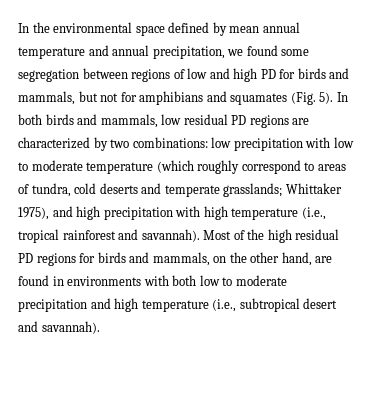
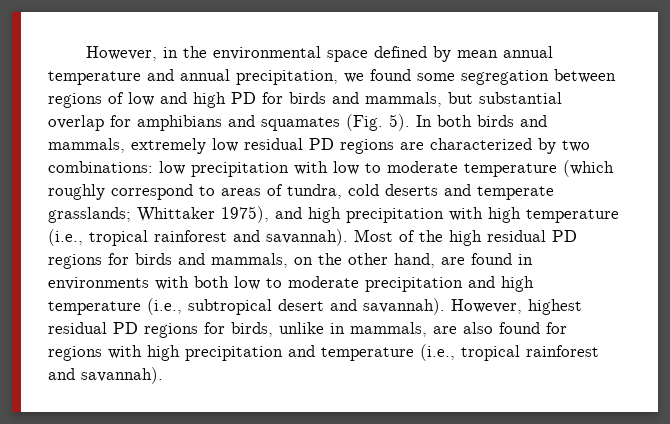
- In the environmental space defined by mean annual temperature and annual precipitation, we found some segregation between regions of low and high PD for birds and mammals, but not for amphibians and squamates (Fig. 5).
+ However, in the environmental space defined by mean annual temperature and annual precipitation, we found some segregation between regions of low and high PD for birds and mammals, but substantial overlap for amphibians and squamates (Fig. 5).
- In both birds and mammals, low residual PD regions are characterized by two combinations: low precipitation with low to moderate temperature (which roughly correspond to areas of tundra, cold deserts and temperate grasslands; Whittaker 1975), and high precipitation with high temperature (i.e., tropical rainforest and savannah).
+ In both birds and mammals, extremely low residual PD regions are characterized by two combinations: low precipitation with low to moderate temperature (which roughly correspond to areas of tundra, cold deserts and temperate grasslands; Whittaker 1975), and high precipitation with high temperature (i.e., tropical rainforest and savannah).
+ However, highest residual PD regions for birds, unlike in mammals, are also found for regions with high precipitation and temperature (i.e., tropical rainforest and savannah).

